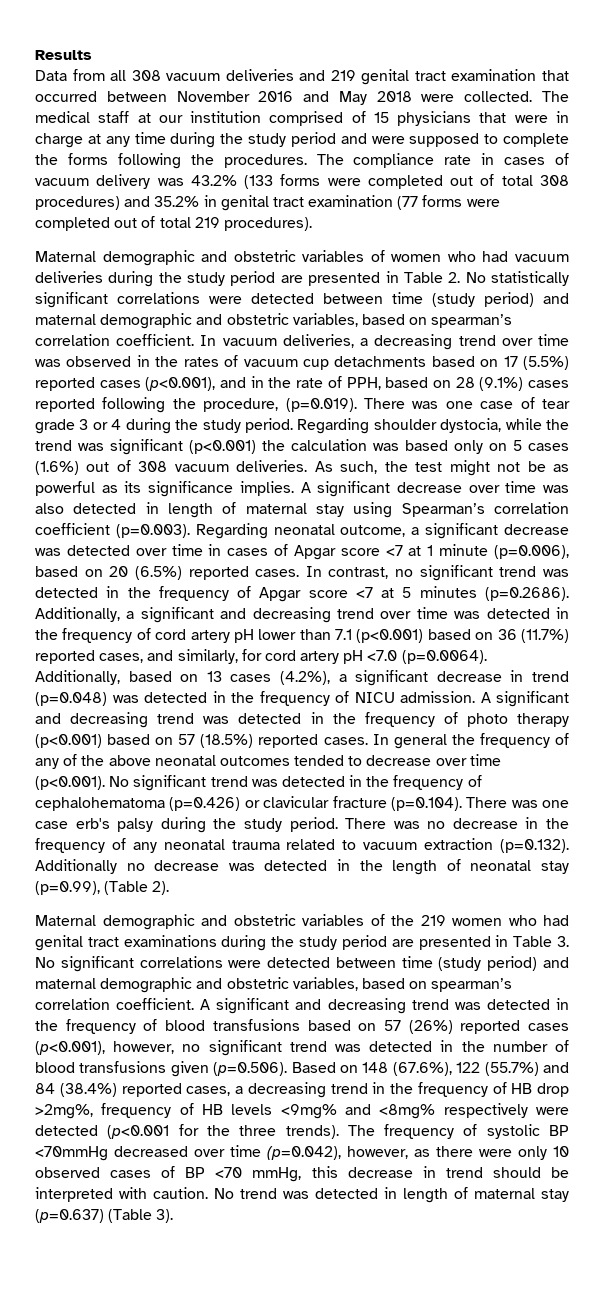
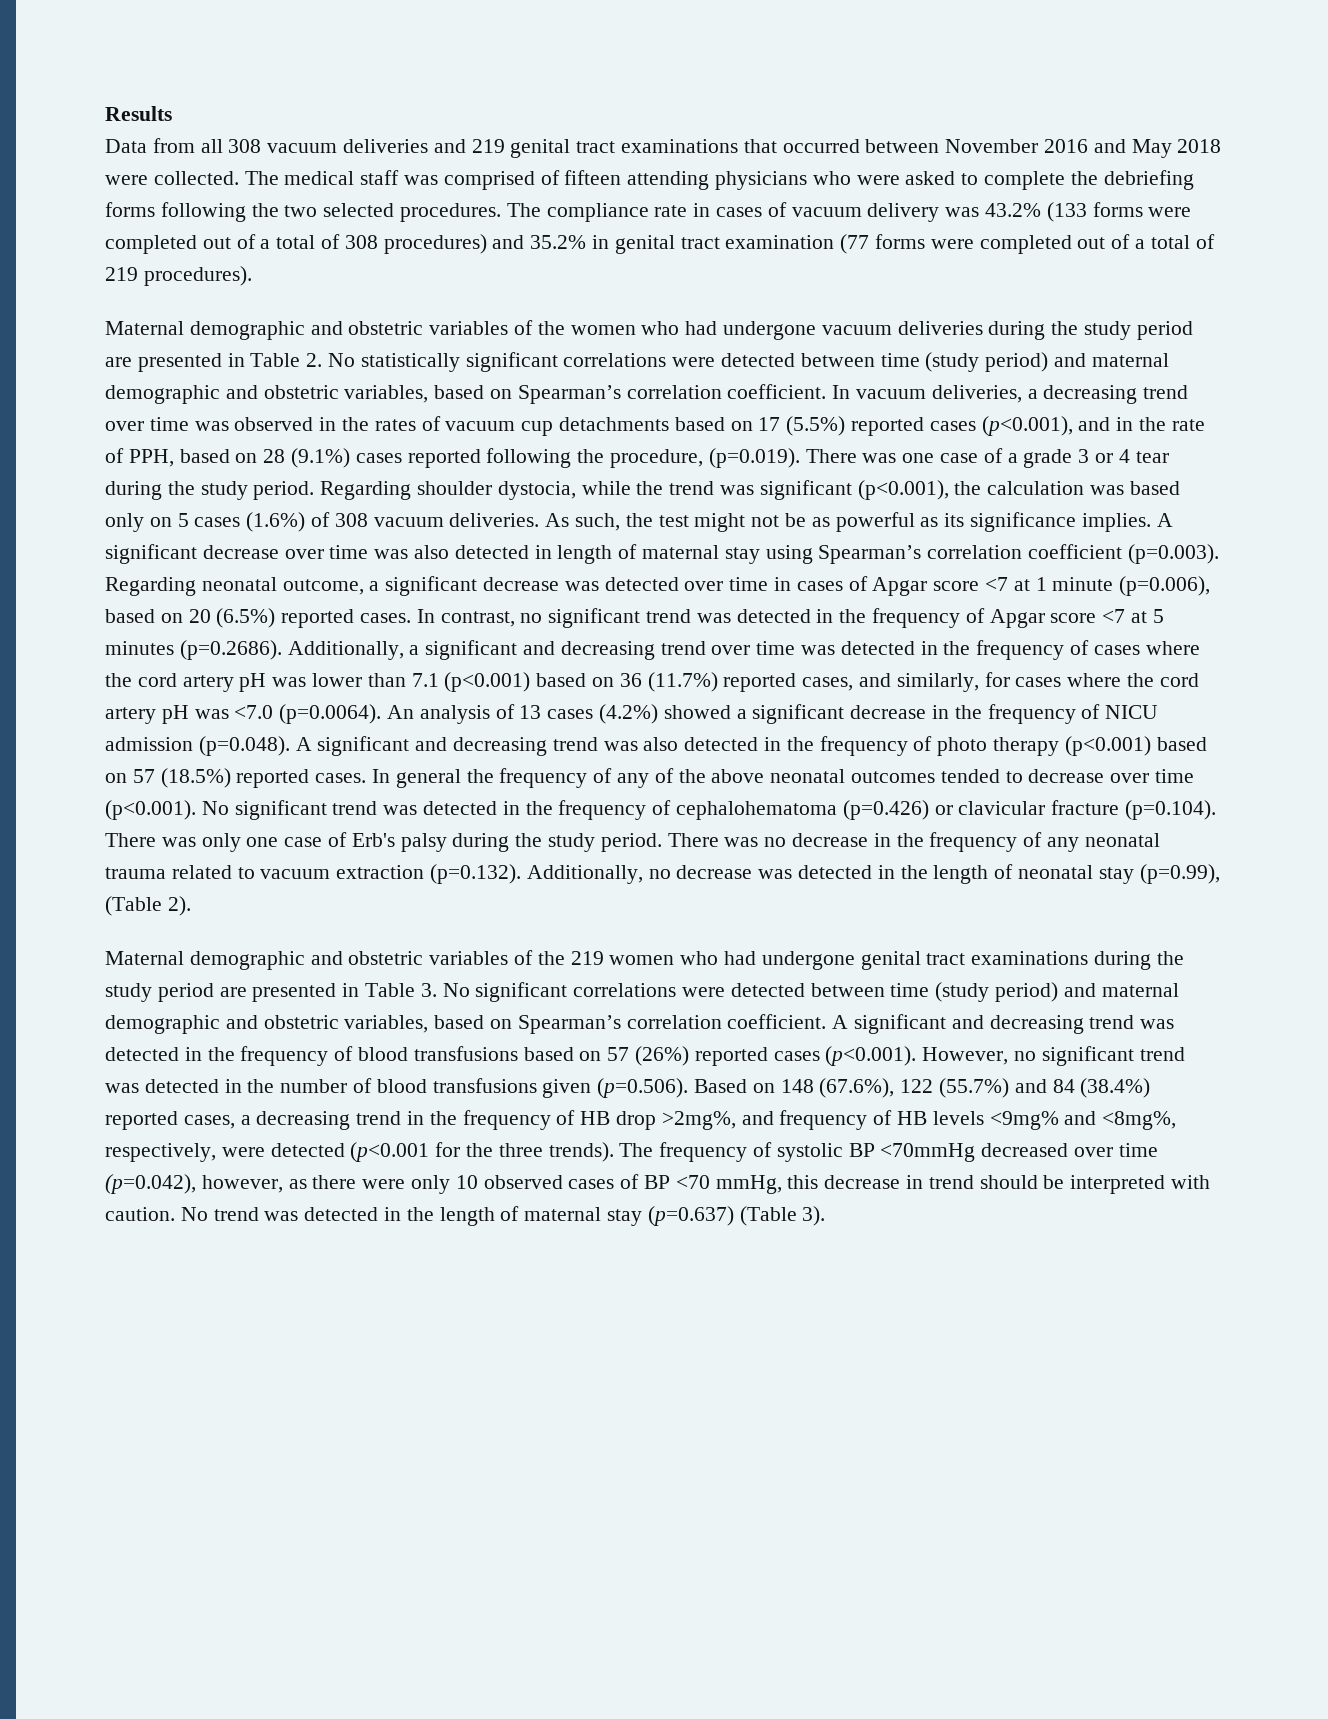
- Data from all 308 vacuum deliveries and 219 genital tract examination that occurred between November 2016 and May 2018 were collected.
+ Data from all 308 vacuum deliveries and 219 genital tract examinations that occurred between November 2016 and May 2018 were collected.
- The medical staff at our institution comprised of 15 physicians that were in charge at any time during the study period and were supposed to complete the forms following the procedures.
+ The medical staff was comprised of fifteen attending physicians who were asked to complete the debriefing forms following the two selected procedures.
- The compliance rate in cases of vacuum delivery was 43.2% (133 forms were completed out of total 308 procedures) and 35.2% in genital tract examination (77 forms were completed out of total 219 procedures).
+ The compliance rate in cases of vacuum delivery was 43.2% (133 forms were completed out of a total of 308 procedures) and 35.2% in genital tract examination (77 forms were completed out of a total of 219 procedures).
- Maternal demographic and obstetric variables of women who had vacuum deliveries during the study period are presented in Table 2. No statistically significant correlations were detected between time (study period) and maternal demographic and obstetric variables, based on spearman’s correlation coefficient.
+ Maternal demographic and obstetric variables of the women who had undergone vacuum deliveries during the study period are presented in Table 2. No statistically significant correlations were detected between time (study period) and maternal demographic and obstetric variables, based on Spearman’s correlation coefficient.
- In vacuum deliveries, a decreasing trend over time was observed in the rates of vacuum cup detachments based on 17 (5.5%) reported cases (p<0.001), and in the rate of PPH, based on 28 (9.1%) cases reported following the procedure, (p=0.019). There was one case of tear grade 3 or 4 during the study period.
+ In vacuum deliveries, a decreasing trend over time was observed in the rates of vacuum cup detachments based on 17 (5.5%) reported cases (p<0.001), and in the rate of PPH, based on 28 (9.1%) cases reported following the procedure, (p=0.019). There was one case of a grade 3 or 4 tear during the study period.
- Regarding shoulder dystocia, while the trend was significant (p<0.001) the calculation was based only on 5 cases (1.6%) out of 308 vacuum deliveries.
+ Regarding shoulder dystocia, while the trend was significant (p<0.001), the calculation was based only on 5 cases (1.6%) of 308 vacuum deliveries.
- In contrast, no significant trend was detected in the frequency of Apgar score <7 at 5 minutes (p=0.2686). Additionally, a significant and decreasing trend over time was detected in the frequency of cord artery pH lower than 7.1 (p<0.001) based on 36 (11.7%) reported cases, and similarly, for cord artery pH <7.0 (p=0.0064). Additionally, based on 13 cases (4.2%), a significant decrease in trend (p=0.048) was detected in the frequency of NICU admission. A significant and decreasing trend was detected in the frequency of photo therapy (p<0.001) based on 57 (18.5%) reported cases.
+ In contrast, no significant trend was detected in the frequency of Apgar score <7 at 5 minutes (p=0.2686). Additionally, a significant and decreasing trend over time was detected in the frequency of cases where the cord artery pH was lower than 7.1 (p<0.001) based on 36 (11.7%) reported cases, and similarly, for cases where the cord artery pH was <7.0 (p=0.0064). An analysis of 13 cases (4.2%) showed a significant decrease in the frequency of NICU admission (p=0.048). A significant and decreasing trend was also detected in the frequency of photo therapy (p<0.001) based on 57 (18.5%) reported cases.
- In general the frequency of any of the above neonatal outcomes tended to decrease over time (p<0.001). No significant trend was detected in the frequency of cephalohematoma (p=0.426) or clavicular fracture (p=0.104). There was one case erb's palsy during the study period.
+ In general the frequency of any of the above neonatal outcomes tended to decrease over time (p<0.001). No significant trend was detected in the frequency of cephalohematoma (p=0.426) or clavicular fracture (p=0.104). There was only one case of Erb's palsy during the study period.
- There was no decrease in the frequency of any neonatal trauma related to vacuum extraction (p=0.132). Additionally no decrease was detected in the length of neonatal stay (p=0.99), (Table 2).
+ There was no decrease in the frequency of any neonatal trauma related to vacuum extraction (p=0.132). Additionally, no decrease was detected in the length of neonatal stay (p=0.99), (Table 2).
- Maternal demographic and obstetric variables of the 219 women who had genital tract examinations during the study period are presented in Table 3. No significant correlations were detected between time (study period) and maternal demographic and obstetric variables, based on spearman’s correlation coefficient.
+ Maternal demographic and obstetric variables of the 219 women who had undergone genital tract examinations during the study period are presented in Table 3. No significant correlations were detected between time (study period) and maternal demographic and obstetric variables, based on Spearman’s correlation coefficient.
- A significant and decreasing trend was detected in the frequency of blood transfusions based on 57 (26%) reported cases (p<0.001), however, no significant trend was detected in the number of blood transfusions given (p=0.506). Based on 148 (67.6%), 122 (55.7%) and 84 (38.4%) reported cases, a decreasing trend in the frequency of HB drop >2mg%, frequency of HB levels <9mg% and <8mg% respectively were detected (p<0.001 for the three trends).
+ A significant and decreasing trend was detected in the frequency of blood transfusions based on 57 (26%) reported cases (p<0.001). However, no significant trend was detected in the number of blood transfusions given (p=0.506). Based on 148 (67.6%), 122 (55.7%) and 84 (38.4%) reported cases, a decreasing trend in the frequency of HB drop >2mg%, and frequency of HB levels <9mg% and <8mg%, respectively, were detected (p<0.001 for the three trends).
- No trend was detected in length of maternal stay (p=0.637) (Table 3).
+ No trend was detected in the length of maternal stay (p=0.637) (Table 3).

